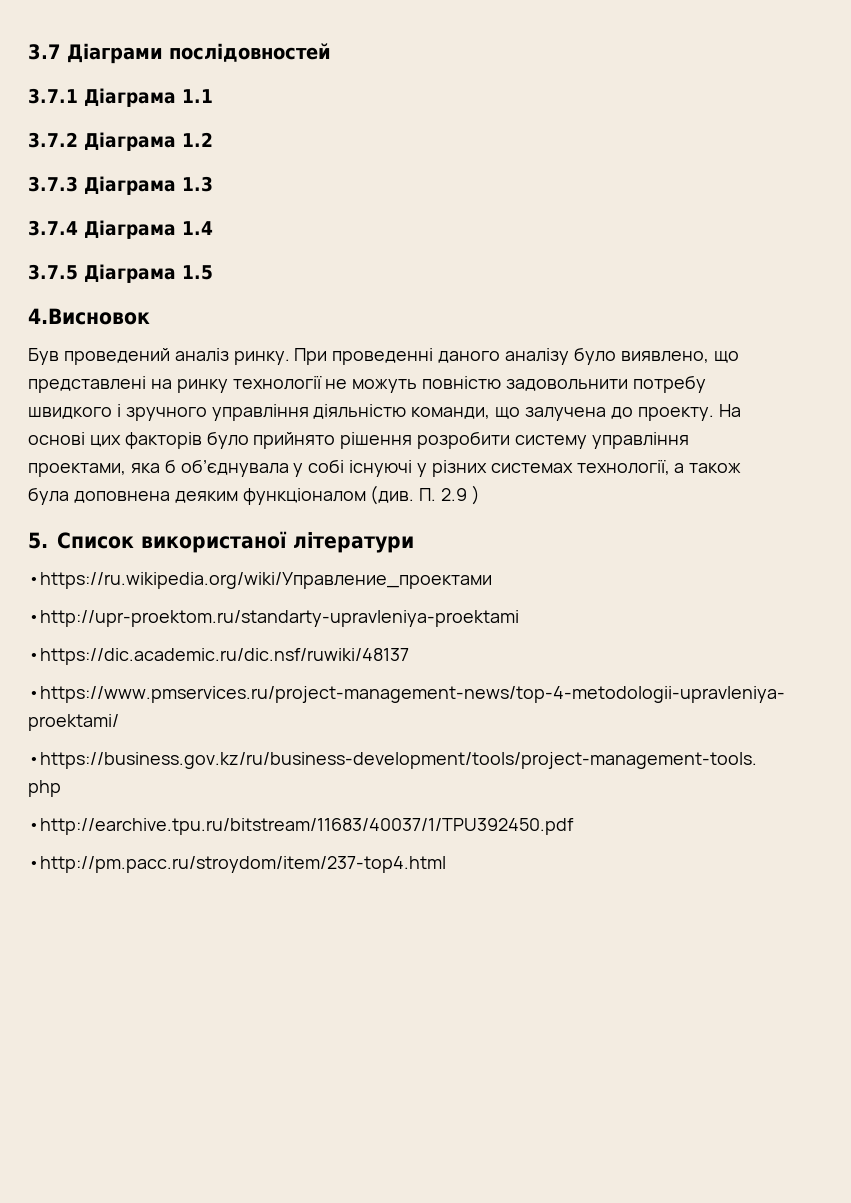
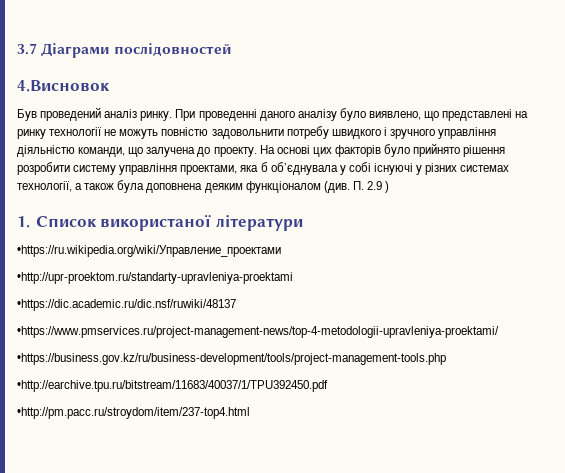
- 3.7.1 Діаграма 1.1
- 3.7.2 Діаграма 1.2
- 3.7.3 Діаграма 1.3
- 3.7.4 Діаграма 1.4
- 3.7.5 Діаграма 1.5
- 5. Список використаної літератури
+ 1. Список використаної літератури

